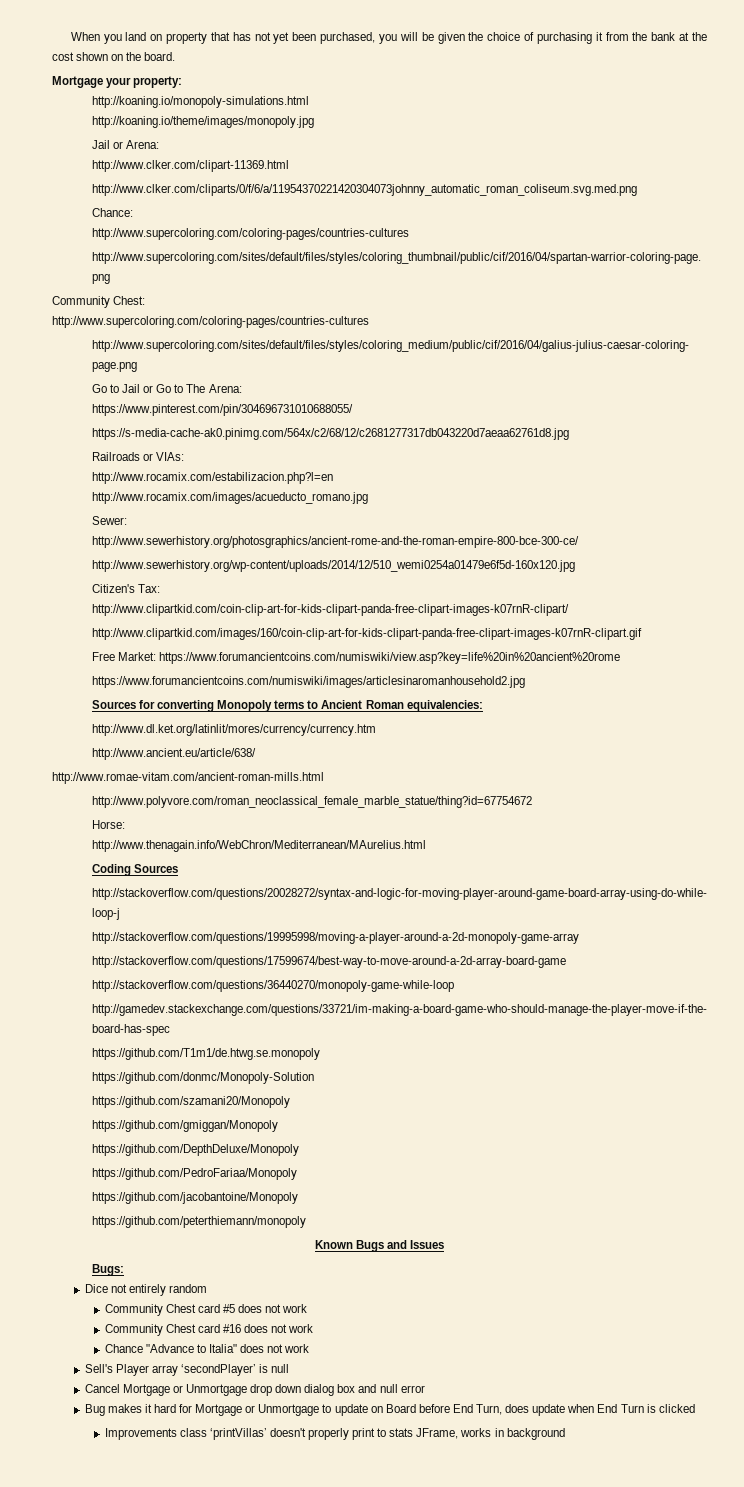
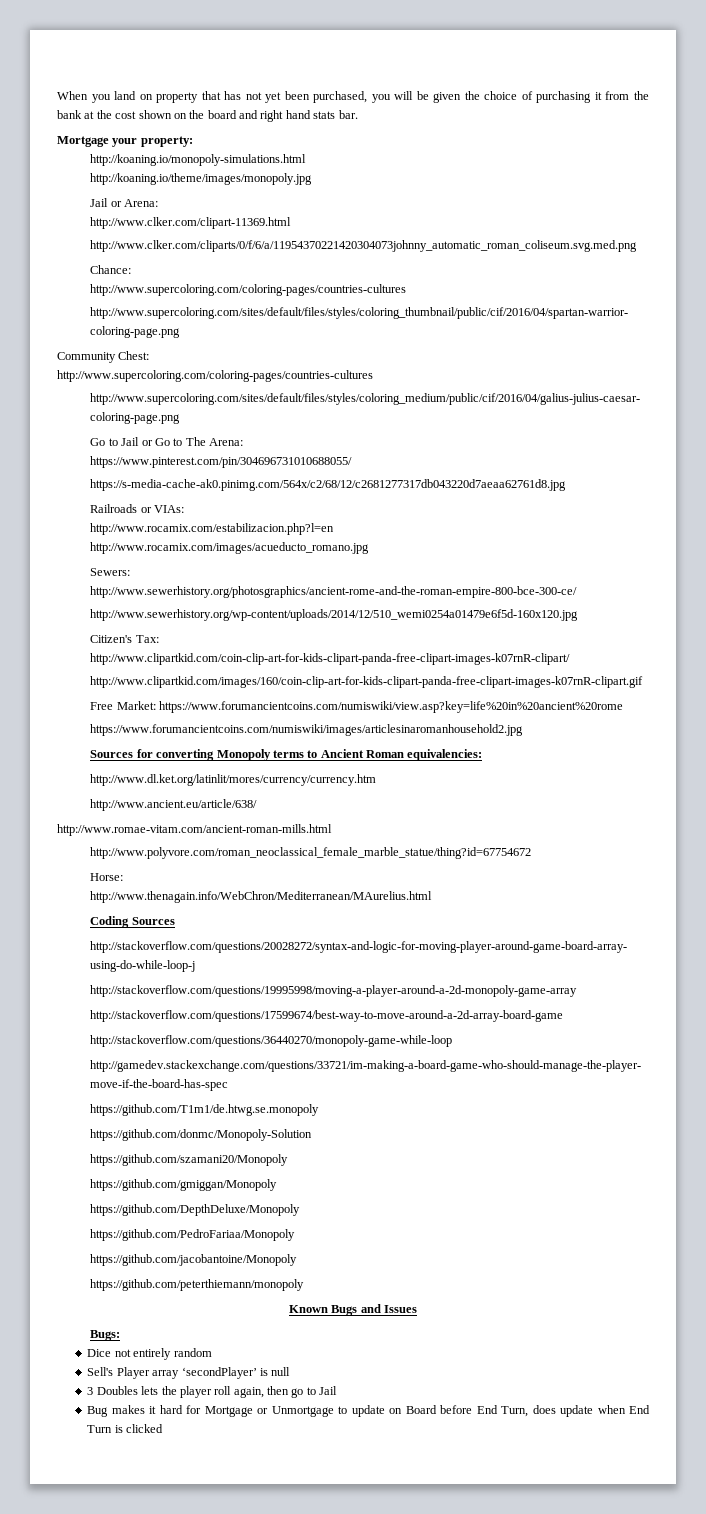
- When you land on property that has not yet been purchased, you will be given the choice of purchasing it from the bank at the cost shown on the board.
+ When you land on property that has not yet been purchased, you will be given the choice of purchasing it from the bank at the cost shown on the board and right hand stats bar.
- Sewer:
+ Sewers:
- Community Chest card #5 does not work
- Community Chest card #16 does not work
- Chance "Advance to Italia" does not work
- Cancel Mortgage or Unmortgage drop down dialog box and null error
+ 3 Doubles lets the player roll again, then go to Jail
- Improvements class ‘printVillas’ doesn't properly print to stats JFrame, works in background

